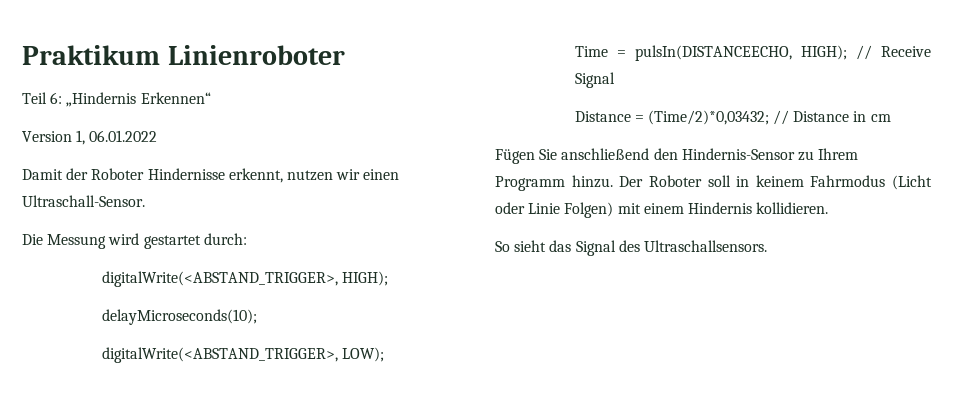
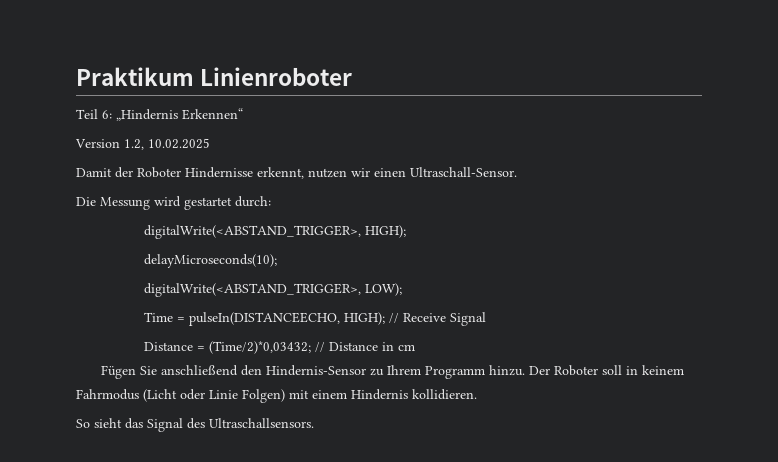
- Version 1, 06.01.2022
+ Version 1.2, 10.02.2025
- Time = pulsIn(DISTANCEECHO, HIGH); // Receive Signal
+ Time = pulseIn(DISTANCEECHO, HIGH); // Receive Signal

